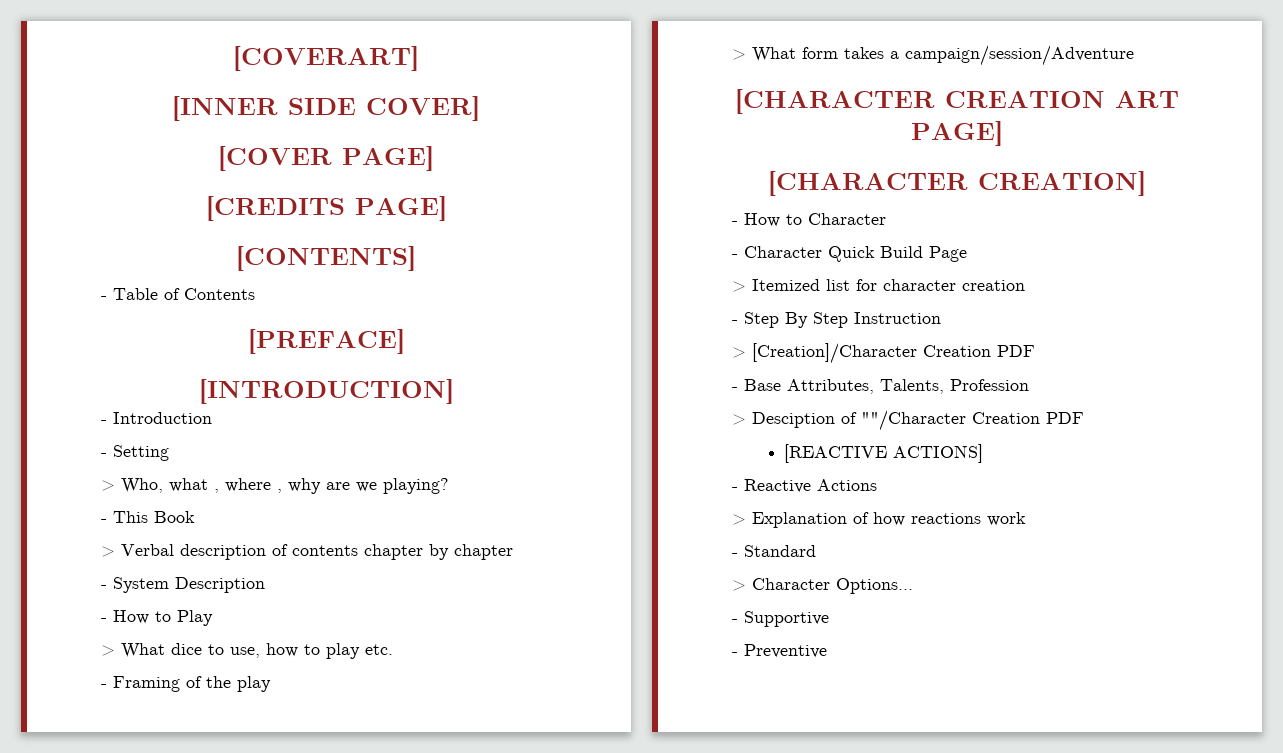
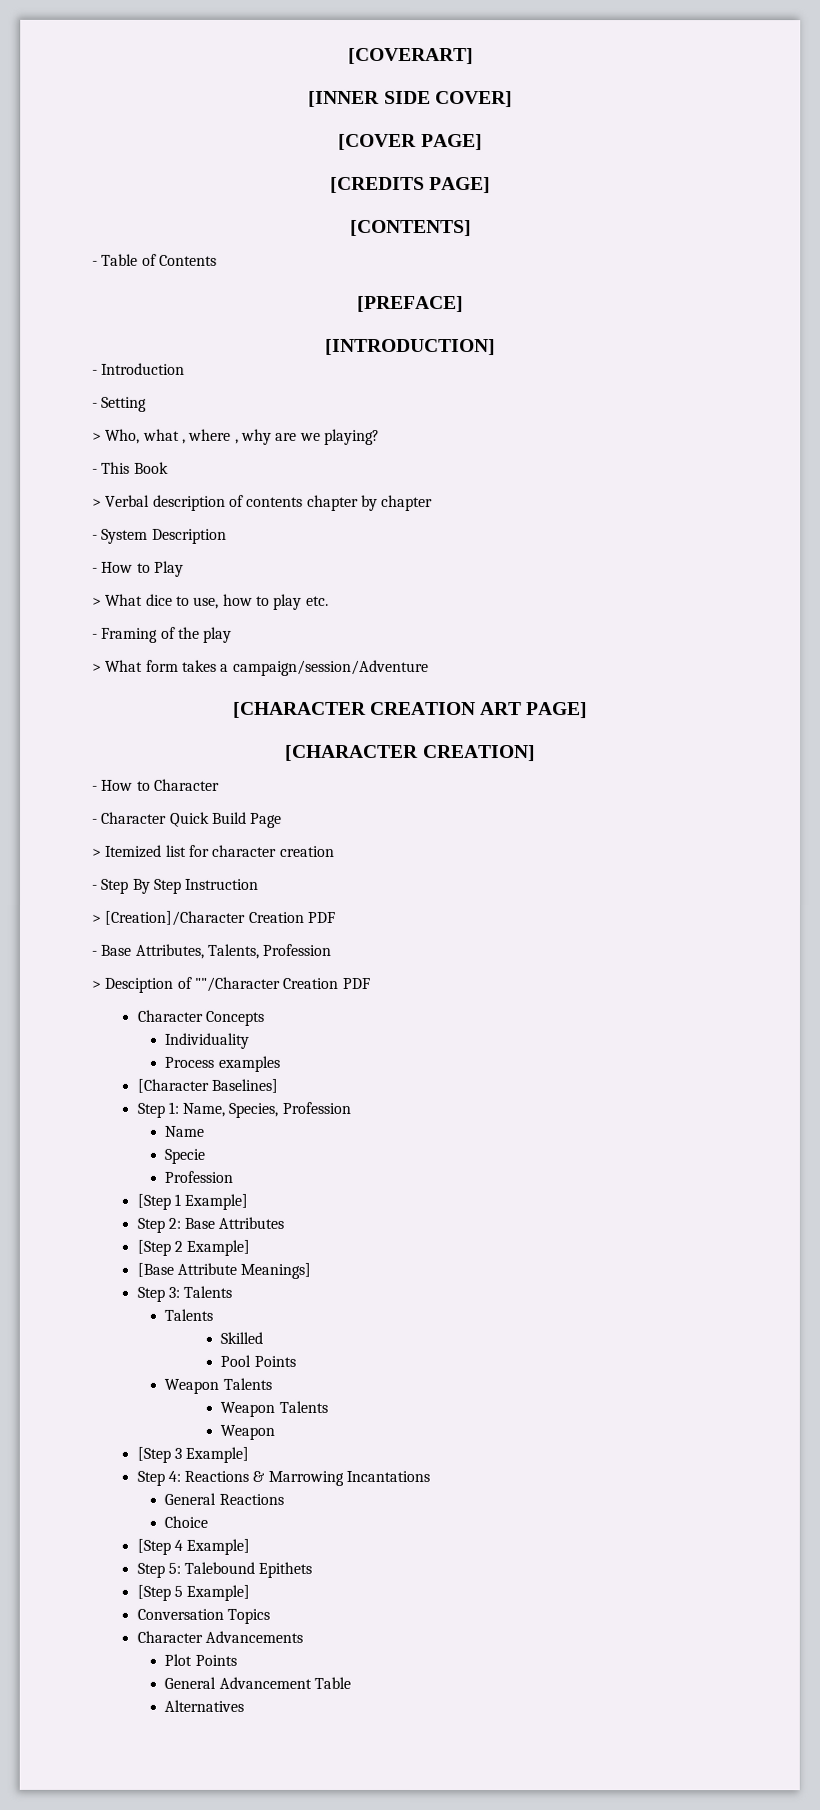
- [REACTIVE ACTIONS]
- - Reactive Actions
- > Explanation of how reactions work
- - Standard
- > Character Options...
- - Supportive
- - Preventive
+ Character Concepts
+ Individuality
+ Process examples
+ [Character Baselines]
+ Step 1: Name, Species, Profession
+ Name
+ Specie
+ Profession
+ [Step 1 Example]
+ Step 2: Base Attributes
+ [Step 2 Example]
+ [Base Attribute Meanings]
+ Step 3: Talents
+ Talents
+ Skilled
+ Pool Points
+ Weapon Talents
+ Weapon Talents
+ Weapon
+ [Step 3 Example]
+ Step 4: Reactions & Marrowing Incantations
+ General Reactions
+ Choice
+ [Step 4 Example]
+ Step 5: Talebound Epithets
+ [Step 5 Example]
+ Conversation Topics
+ Character Advancements
+ Plot Points
+ General Advancement Table
+ Alternatives

